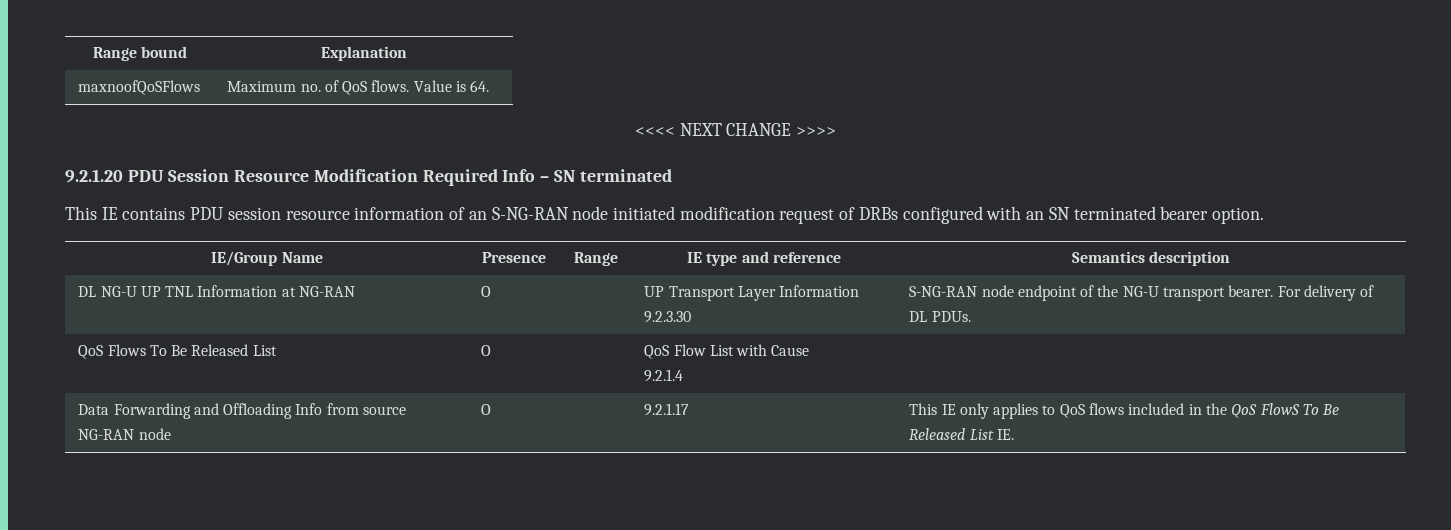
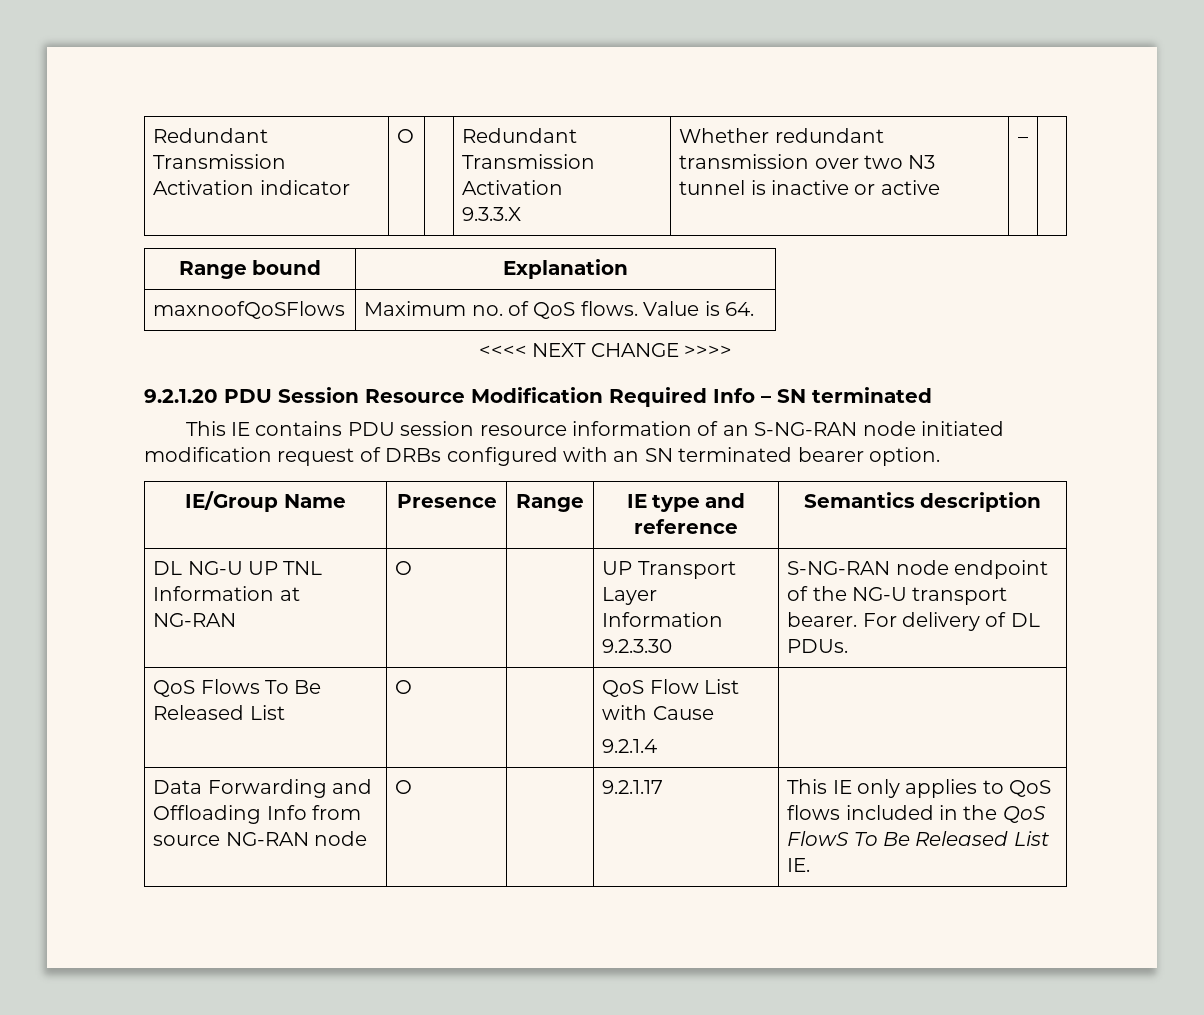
+ Redundant Transmission Activation indicator | O | | Redundant Transmission Activation
+ 9.3.3.X | Whether redundant transmission over two N3 tunnel is inactive or active | – |

